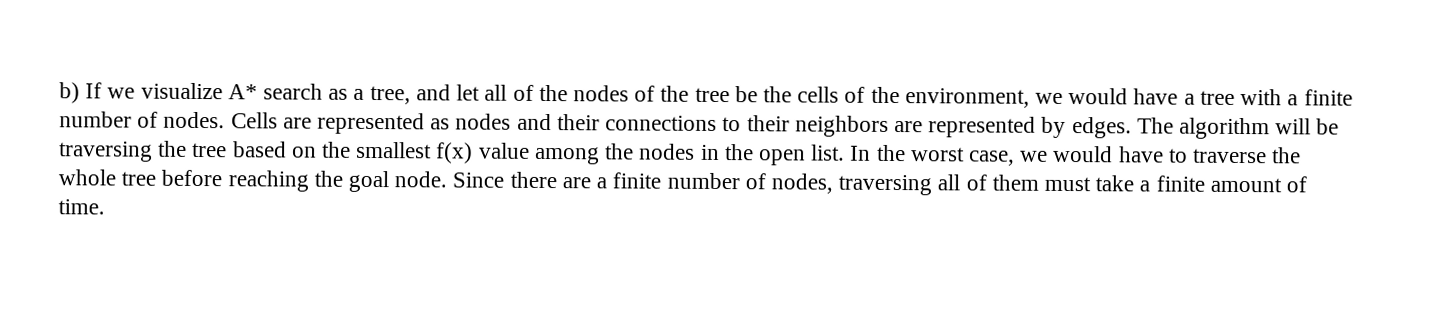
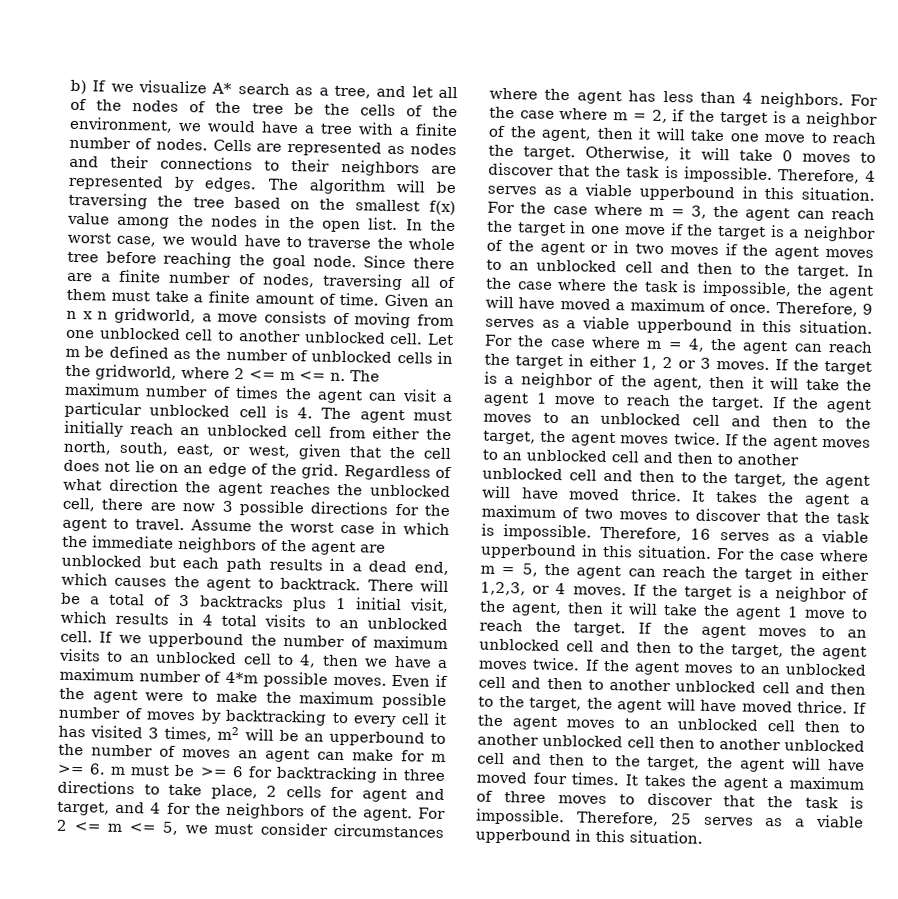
+ Given an n x n gridworld, a move consists of moving from one unblocked cell to another unblocked cell. Let m be defined as the number of unblocked cells in the gridworld, where 2 <= m <= n. The maximum number of times the agent can visit a particular unblocked cell is 4. The agent must initially reach an unblocked cell from either the north, south, east, or west, given that the cell does not lie on an edge of the grid. Regardless of what direction the agent reaches the unblocked cell, there are now 3 possible directions for the agent to travel. Assume the worst case in which the immediate neighbors of the agent are unblocked but each path results in a dead end, which causes the agent to backtrack. There will be a total of 3 backtracks plus 1 initial visit, which results in 4 total visits to an unblocked cell. If we upperbound the number of maximum visits to an unblocked cell to 4, then we have a maximum number of 4*m possible moves. Even if the agent were to make the maximum possible number of moves by backtracking to every cell it has visited 3 times, m2 will be an upperbound to the number of moves an agent can make for m >= 6. m must be >= 6 for backtracking in three directions to take place, 2 cells for agent and target, and 4 for the neighbors of the agent. For 2 <= m <= 5, we must consider circumstances where the agent has less than 4 neighbors. For the case where m = 2, if the target is a neighbor of the agent, then it will take one move to reach the target. Otherwise, it will take 0 moves to discover that the task is impossible. Therefore, 4 serves as a viable upperbound in this situation. For the case where m = 3, the agent can reach the target in one move if the target is a neighbor of the agent or in two moves if the agent moves to an unblocked cell and then to the target. In the case where the task is impossible, the agent will have moved a maximum of once. Therefore, 9 serves as a viable upperbound in this situation. For the case where m = 4, the agent can reach the target in either 1, 2 or 3 moves. If the target is a neighbor of the agent, then it will take the agent 1 move to reach the target. If the agent moves to an unblocked cell and then to the target, the agent moves twice. If the agent moves to an unblocked cell and then to another unblocked cell and then to the target, the agent will have moved thrice. It takes the agent a maximum of two moves to discover that the task is impossible. Therefore, 16 serves as a viable upperbound in this situation. For the case where m = 5, the agent can reach the target in either 1,2,3, or 4 moves. If the target is a neighbor of the agent, then it will take the agent 1 move to reach the target. If the agent moves to an unblocked cell and then to the target, the agent moves twice. If the agent moves to an unblocked cell and then to another unblocked cell and then to the target, the agent will have moved thrice. If the agent moves to an unblocked cell then to another unblocked cell then to another unblocked cell and then to the target, the agent will have moved four times. It takes the agent a maximum of three moves to discover that the task is impossible. Therefore, 25 serves as a viable upperbound in this situation.

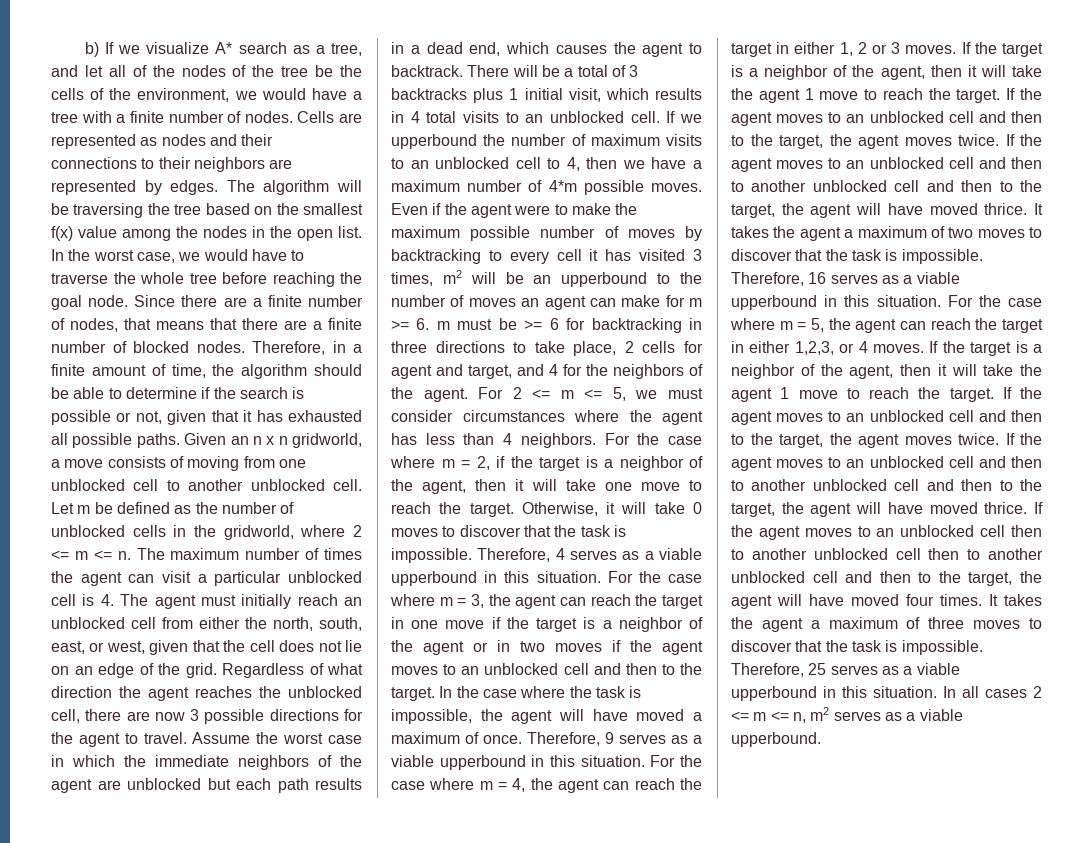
- Since there are a finite number of nodes, traversing all of them must take a finite amount of time.
+ Since there are a finite number of nodes, that means that there are a finite number of blocked nodes. Therefore, in a finite amount of time, the algorithm should be able to determine if the search is possible or not, given that it has exhausted all possible paths.
+ In all cases 2 <= m <= n, m2 serves as a viable upperbound.

